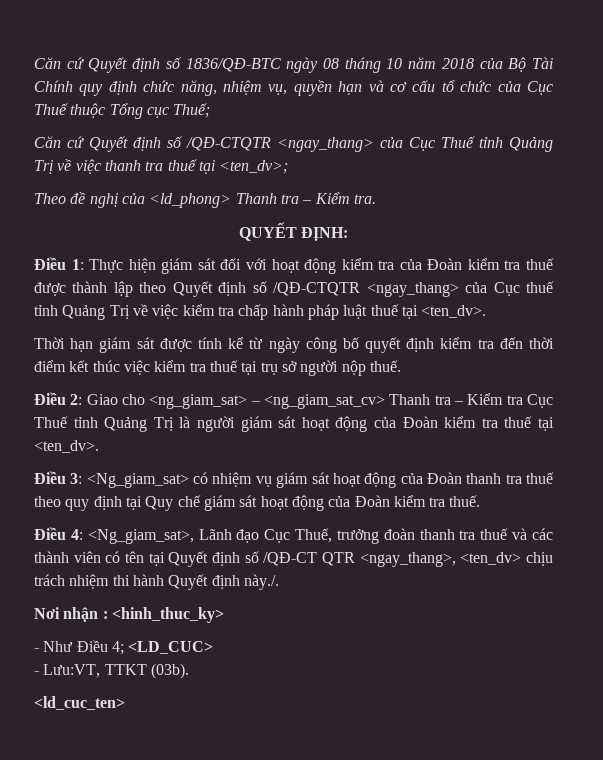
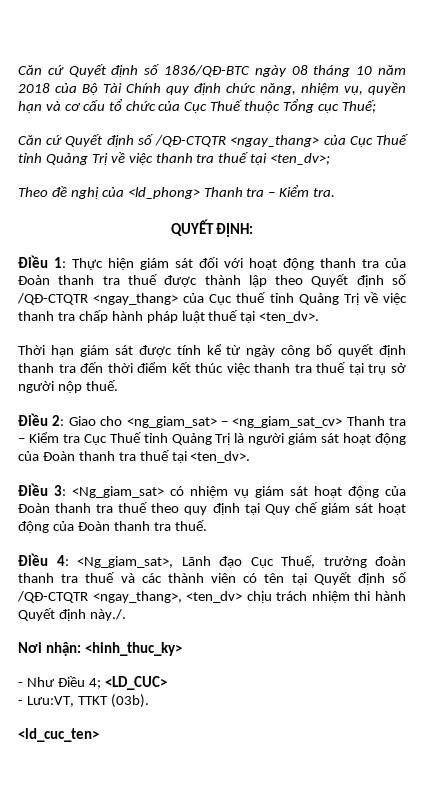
- Điều 1: Thực hiện giám sát đối với hoạt động kiểm tra của Đoàn kiểm tra thuế được thành lập theo Quyết định số /QĐ-CTQTR <ngay_thang> của Cục thuế tỉnh Quảng Trị về việc kiểm tra chấp hành pháp luật thuế tại <ten_dv>.
+ Điều 1: Thực hiện giám sát đối với hoạt động thanh tra của Đoàn thanh tra thuế được thành lập theo Quyết định số /QĐ-CTQTR <ngay_thang> của Cục thuế tỉnh Quảng Trị về việc thanh tra chấp hành pháp luật thuế tại <ten_dv>.
- Thời hạn giám sát được tính kể từ ngày công bố quyết định kiểm tra đến thời điểm kết thúc việc kiểm tra thuế tại trụ sở người nộp thuế.
+ Thời hạn giám sát được tính kể từ ngày công bố quyết định thanh tra đến thời điểm kết thúc việc thanh tra thuế tại trụ sở người nộp thuế.
- Điều 2: Giao cho <ng_giam_sat> – <ng_giam_sat_cv> Thanh tra – Kiểm tra Cục Thuế tỉnh Quảng Trị là người giám sát hoạt động của Đoàn kiểm tra thuế tại <ten_dv>.
+ Điều 2: Giao cho <ng_giam_sat> – <ng_giam_sat_cv> Thanh tra – Kiểm tra Cục Thuế tỉnh Quảng Trị là người giám sát hoạt động của Đoàn thanh tra thuế tại <ten_dv>.
- Điều 3: <Ng_giam_sat> có nhiệm vụ giám sát hoạt động của Đoàn thanh tra thuế theo quy định tại Quy chế giám sát hoạt động của Đoàn kiểm tra thuế.
+ Điều 3: <Ng_giam_sat> có nhiệm vụ giám sát hoạt động của Đoàn thanh tra thuế theo quy định tại Quy chế giám sát hoạt động của Đoàn thanh tra thuế.
- Điều 4: <Ng_giam_sat>, Lãnh đạo Cục Thuế, trưởng đoàn thanh tra thuế và các thành viên có tên tại Quyết định số /QĐ-CT QTR <ngay_thang>, <ten_dv> chịu trách nhiệm thi hành Quyết định này./.
+ Điều 4: <Ng_giam_sat>, Lãnh đạo Cục Thuế, trưởng đoàn thanh tra thuế và các thành viên có tên tại Quyết định số /QĐ-CTQTR <ngay_thang>, <ten_dv> chịu trách nhiệm thi hành Quyết định này./.
- Nơi nhận : <hinh_thuc_ky>
+ Nơi nhận: <hinh_thuc_ky>

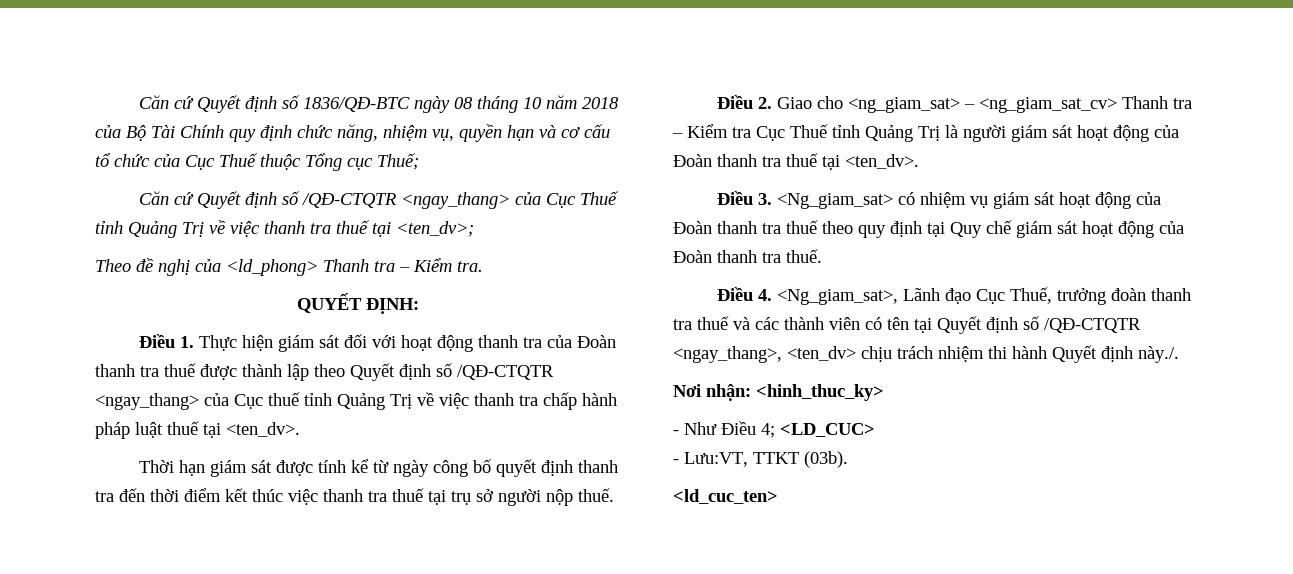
- Điều 1: Thực hiện giám sát đối với hoạt động thanh tra của Đoàn thanh tra thuế được thành lập theo Quyết định số /QĐ-CTQTR <ngay_thang> của Cục thuế tỉnh Quảng Trị về việc thanh tra chấp hành pháp luật thuế tại <ten_dv>.
+ Điều 1. Thực hiện giám sát đối với hoạt động thanh tra của Đoàn thanh tra thuế được thành lập theo Quyết định số /QĐ-CTQTR <ngay_thang> của Cục thuế tỉnh Quảng Trị về việc thanh tra chấp hành pháp luật thuế tại <ten_dv>.
- Điều 2: Giao cho <ng_giam_sat> – <ng_giam_sat_cv> Thanh tra – Kiểm tra Cục Thuế tỉnh Quảng Trị là người giám sát hoạt động của Đoàn thanh tra thuế tại <ten_dv>.
+ Điều 2. Giao cho <ng_giam_sat> – <ng_giam_sat_cv> Thanh tra – Kiểm tra Cục Thuế tỉnh Quảng Trị là người giám sát hoạt động của Đoàn thanh tra thuế tại <ten_dv>.
- Điều 3: <Ng_giam_sat> có nhiệm vụ giám sát hoạt động của Đoàn thanh tra thuế theo quy định tại Quy chế giám sát hoạt động của Đoàn thanh tra thuế.
+ Điều 3. <Ng_giam_sat> có nhiệm vụ giám sát hoạt động của Đoàn thanh tra thuế theo quy định tại Quy chế giám sát hoạt động của Đoàn thanh tra thuế.
- Điều 4: <Ng_giam_sat>, Lãnh đạo Cục Thuế, trưởng đoàn thanh tra thuế và các thành viên có tên tại Quyết định số /QĐ-CTQTR <ngay_thang>, <ten_dv> chịu trách nhiệm thi hành Quyết định này./.
+ Điều 4. <Ng_giam_sat>, Lãnh đạo Cục Thuế, trưởng đoàn thanh tra thuế và các thành viên có tên tại Quyết định số /QĐ-CTQTR <ngay_thang>, <ten_dv> chịu trách nhiệm thi hành Quyết định này./.

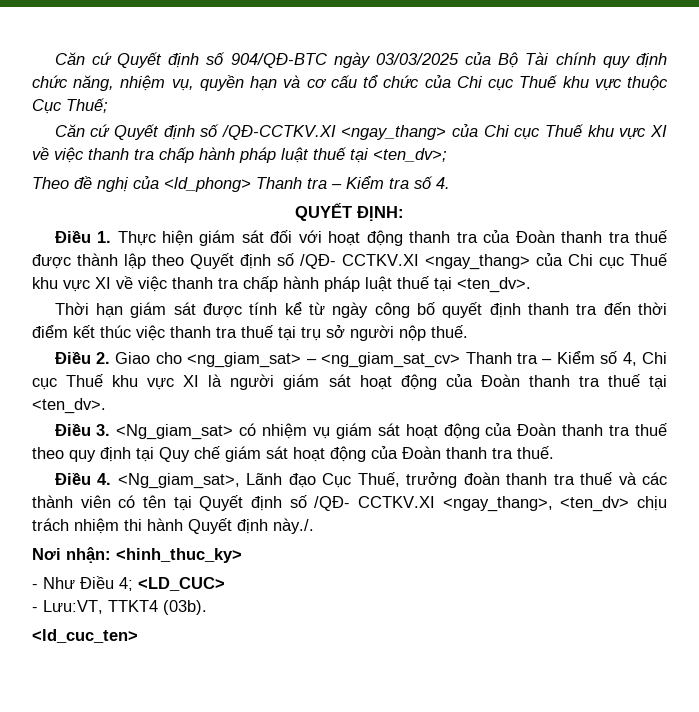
- Căn cứ Quyết định số 1836/QĐ-BTC ngày 08 tháng 10 năm 2018 của Bộ Tài Chính quy định chức năng, nhiệm vụ, quyền hạn và cơ cấu tổ chức của Cục Thuế thuộc Tổng cục Thuế;
+ Căn cứ Quyết định số 904/QĐ-BTC ngày 03/03/2025 của Bộ Tài chính quy định chức năng, nhiệm vụ, quyền hạn và cơ cấu tổ chức của Chi cục Thuế khu vực thuộc Cục Thuế;
- Căn cứ Quyết định số /QĐ-CTQTR <ngay_thang> của Cục Thuế tỉnh Quảng Trị về việc thanh tra thuế tại <ten_dv>;
+ Căn cứ Quyết định số /QĐ-CCTKV.XI <ngay_thang> của Chi cục Thuế khu vực XI về việc thanh tra chấp hành pháp luật thuế tại <ten_dv>;
- Theo đề nghị của <ld_phong> Thanh tra – Kiểm tra.
+ Theo đề nghị của <ld_phong> Thanh tra – Kiểm tra số 4.
- Điều 1. Thực hiện giám sát đối với hoạt động thanh tra của Đoàn thanh tra thuế được thành lập theo Quyết định số /QĐ-CTQTR <ngay_thang> của Cục thuế tỉnh Quảng Trị về việc thanh tra chấp hành pháp luật thuế tại <ten_dv>.
+ Điều 1. Thực hiện giám sát đối với hoạt động thanh tra của Đoàn thanh tra thuế được thành lập theo Quyết định số /QĐ- CCTKV.XI <ngay_thang> của Chi cục Thuế khu vực XI về việc thanh tra chấp hành pháp luật thuế tại <ten_dv>.
- Điều 2. Giao cho <ng_giam_sat> – <ng_giam_sat_cv> Thanh tra – Kiểm tra Cục Thuế tỉnh Quảng Trị là người giám sát hoạt động của Đoàn thanh tra thuế tại <ten_dv>.
+ Điều 2. Giao cho <ng_giam_sat> – <ng_giam_sat_cv> Thanh tra – Kiểm số 4, Chi cục Thuế khu vực XI là người giám sát hoạt động của Đoàn thanh tra thuế tại <ten_dv>.
- Điều 4. <Ng_giam_sat>, Lãnh đạo Cục Thuế, trưởng đoàn thanh tra thuế và các thành viên có tên tại Quyết định số /QĐ-CTQTR <ngay_thang>, <ten_dv> chịu trách nhiệm thi hành Quyết định này./.
+ Điều 4. <Ng_giam_sat>, Lãnh đạo Cục Thuế, trưởng đoàn thanh tra thuế và các thành viên có tên tại Quyết định số /QĐ- CCTKV.XI <ngay_thang>, <ten_dv> chịu trách nhiệm thi hành Quyết định này./.
- - Lưu:VT, TTKT (03b).
+ - Lưu:VT, TTKT4 (03b).

